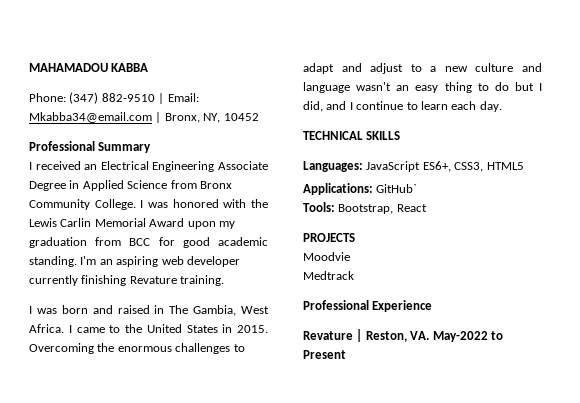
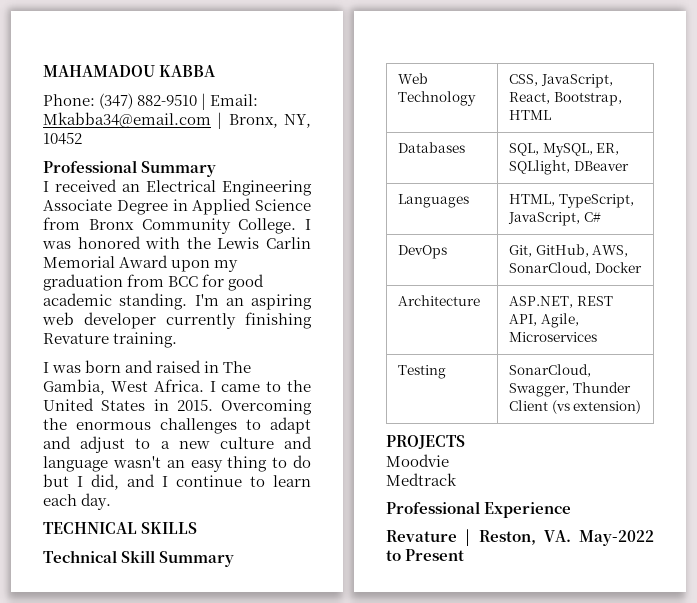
- Languages: JavaScript ES6+, CSS3, HTML5
- Applications: GitHub`
- Tools: Bootstrap, React
+ Technical Skill Summary
+ Web Technology | CSS, JavaScript, React, Bootstrap, HTML
+ Databases | SQL, MySQL, ER, SQLlight, DBeaver
+ Languages | HTML, TypeScript, JavaScript, C#
+ DevOps | Git, GitHub, AWS, SonarCloud, Docker
+ Architecture | ASP.NET, REST API, Agile, Microservices
+ Testing | SonarCloud, Swagger, Thunder Client (vs extension)

